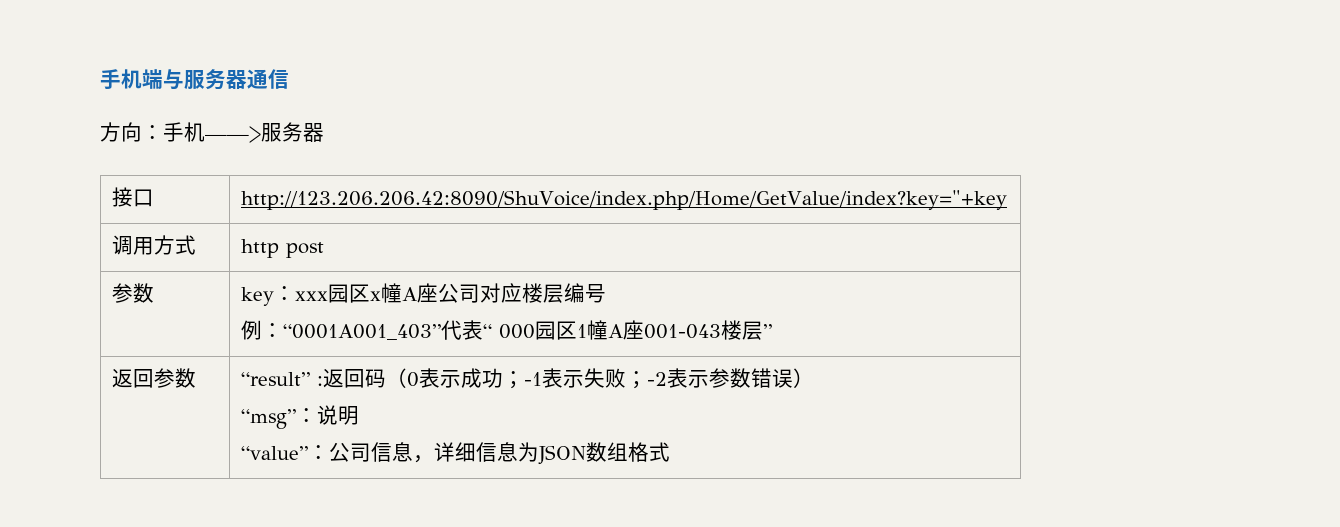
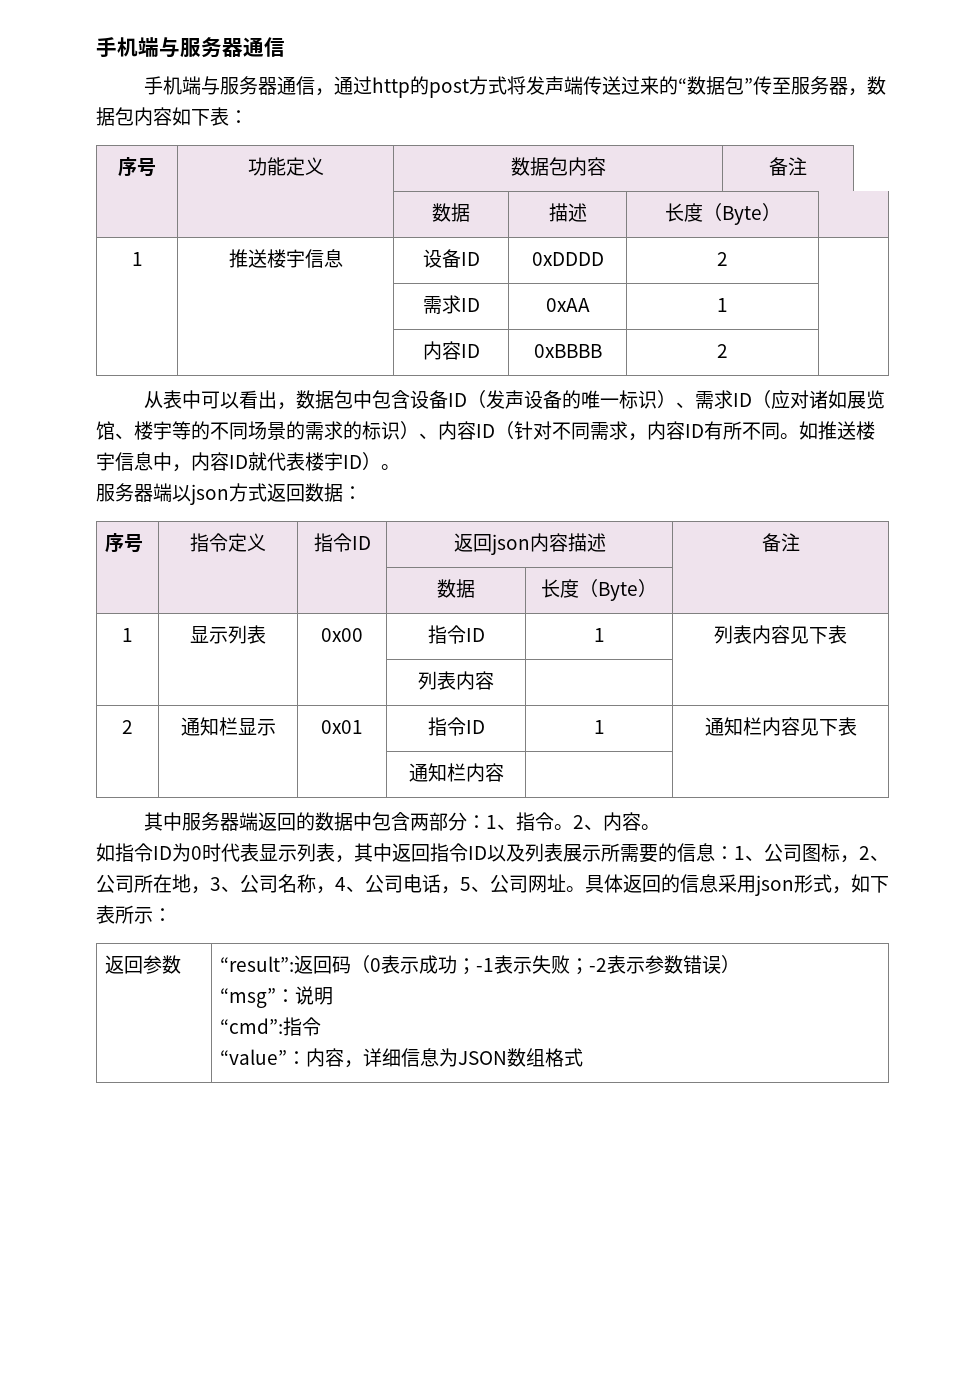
- 方向：手机——>服务器
- 接口 | http://123.206.206.42:8090/ShuVoice/index.php/Home/GetValue/index?key="+key
- 调用方式 | http post
- 参数 | key：xxx园区x幢A座公司对应楼层编号
- 例：“0001A001_403”代表“ 000园区1幢A座001-043楼层”
+ 手机端与服务器通信，通过http的post方式将发声端传送过来的“数据包”传至服务器，数据包内容如下表：
+ 序号 | 功能定义 | 数据包内容 | 备注
+ | | 数据 | 描述 | 长度（Byte） |
+ 1 | 推送楼宇信息 | 设备ID | 0xDDDD | 2 |
+ | | 需求ID | 0xAA | 1 |
+ | | 内容ID | 0xBBBB | 2 |
+ 从表中可以看出，数据包中包含设备ID（发声设备的唯一标识）、需求ID（应对诸如展览馆、楼宇等的不同场景的需求的标识）、内容ID（针对不同需求，内容ID有所不同。如推送楼宇信息中，内容ID就代表楼宇ID）。
+ 服务器端以json方式返回数据：
+ 序号 | 指令定义 | 指令ID | 返回json内容描述 | 备注
+ | | | 数据 | 长度（Byte） |
+ 1 | 显示列表 | 0x00 | 指令ID | 1 | 列表内容见下表
+ | | | 列表内容 | |
+ 2 | 通知栏显示 | 0x01 | 指令ID | 1 | 通知栏内容见下表
+ | | | 通知栏内容 | |
+ 其中服务器端返回的数据中包含两部分：1、指令。2、内容。
+ 如指令ID为0时代表显示列表，其中返回指令ID以及列表展示所需要的信息：1、公司图标，2、公司所在地，3、公司名称，4、公司电话，5、公司网址。具体返回的信息采用json形式，如下表所示：
- 返回参数 | “result” :返回码（0表示成功；-1表示失败；-2表示参数错误）
+ 返回参数 | “result”:返回码（0表示成功；-1表示失败；-2表示参数错误）
  “msg”：说明
- “value”：公司信息，详细信息为JSON数组格式
+ “cmd”:指令
+ “value”：内容，详细信息为JSON数组格式

